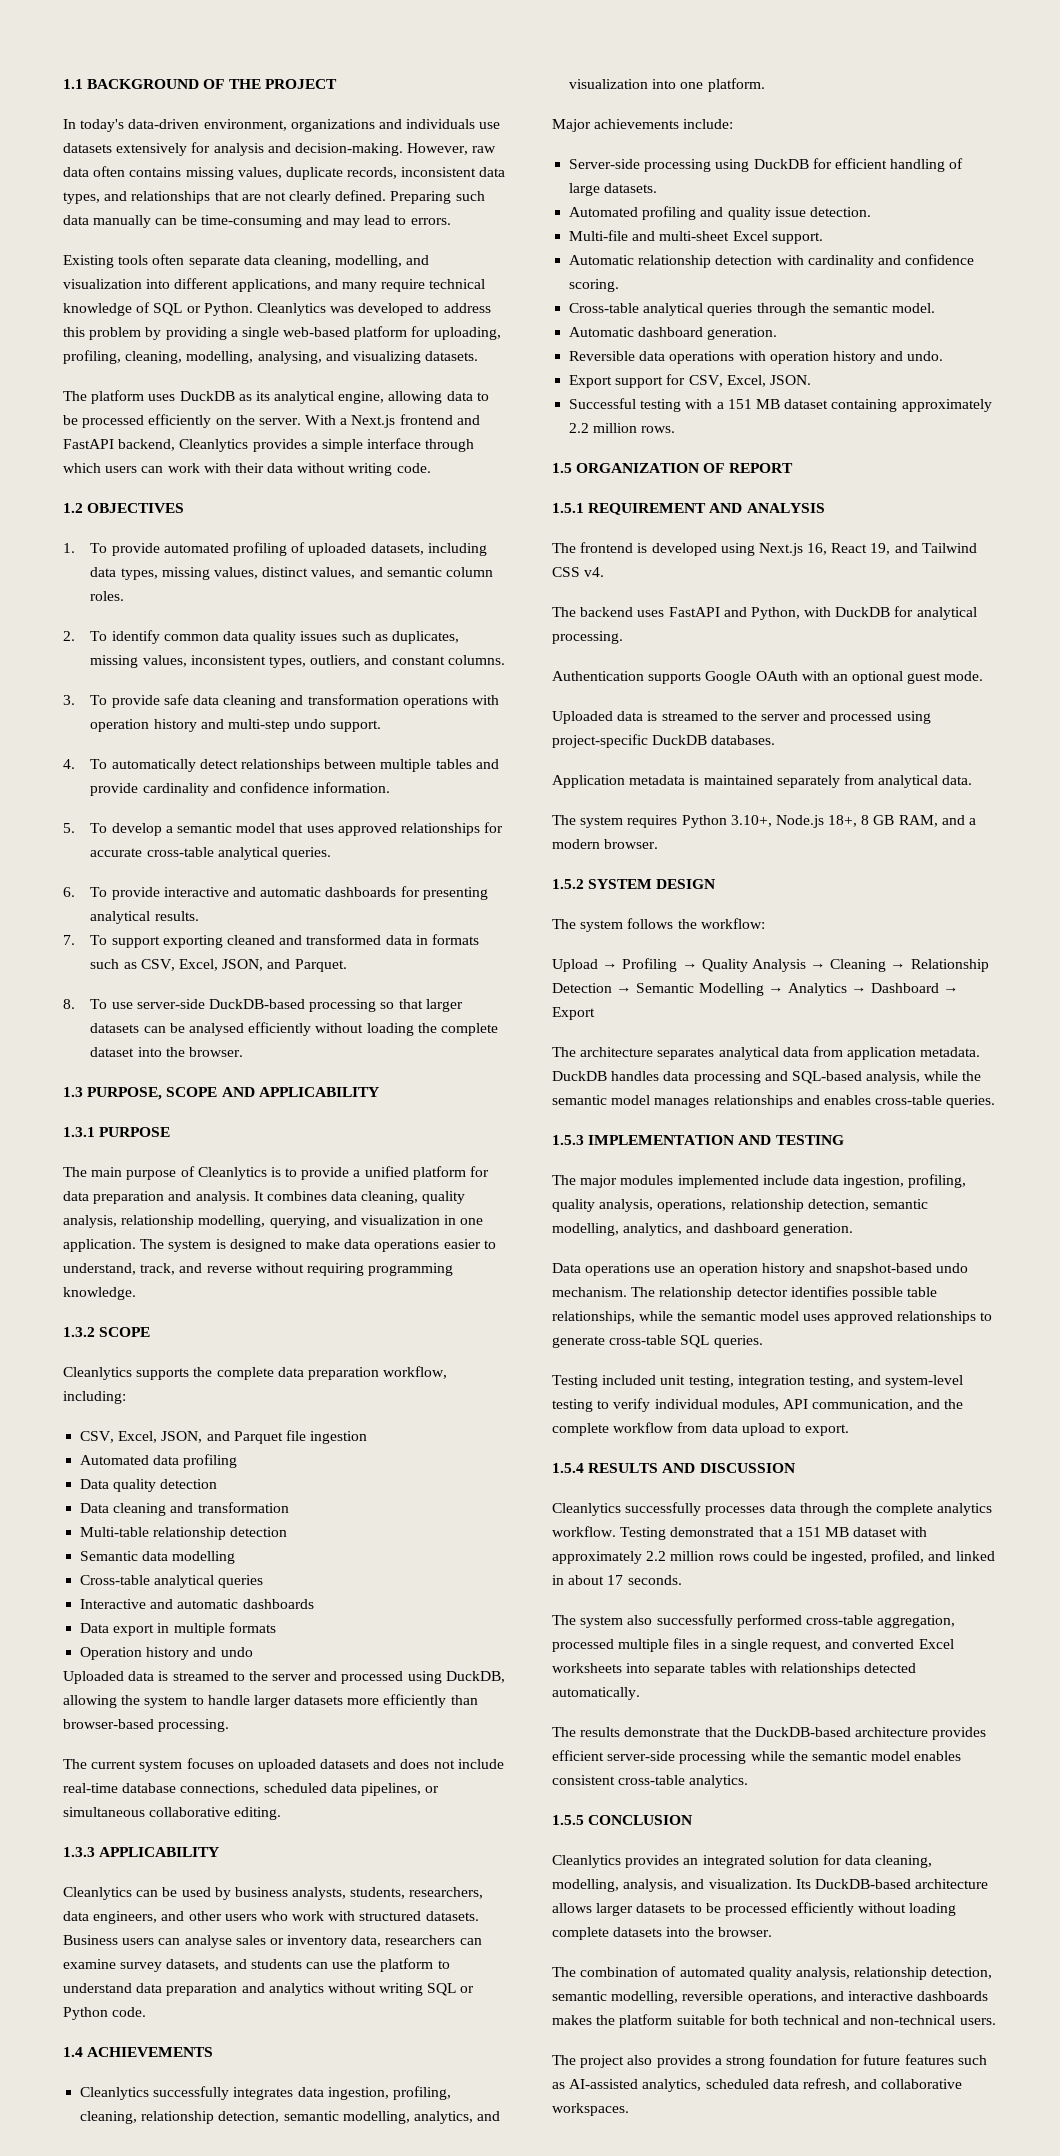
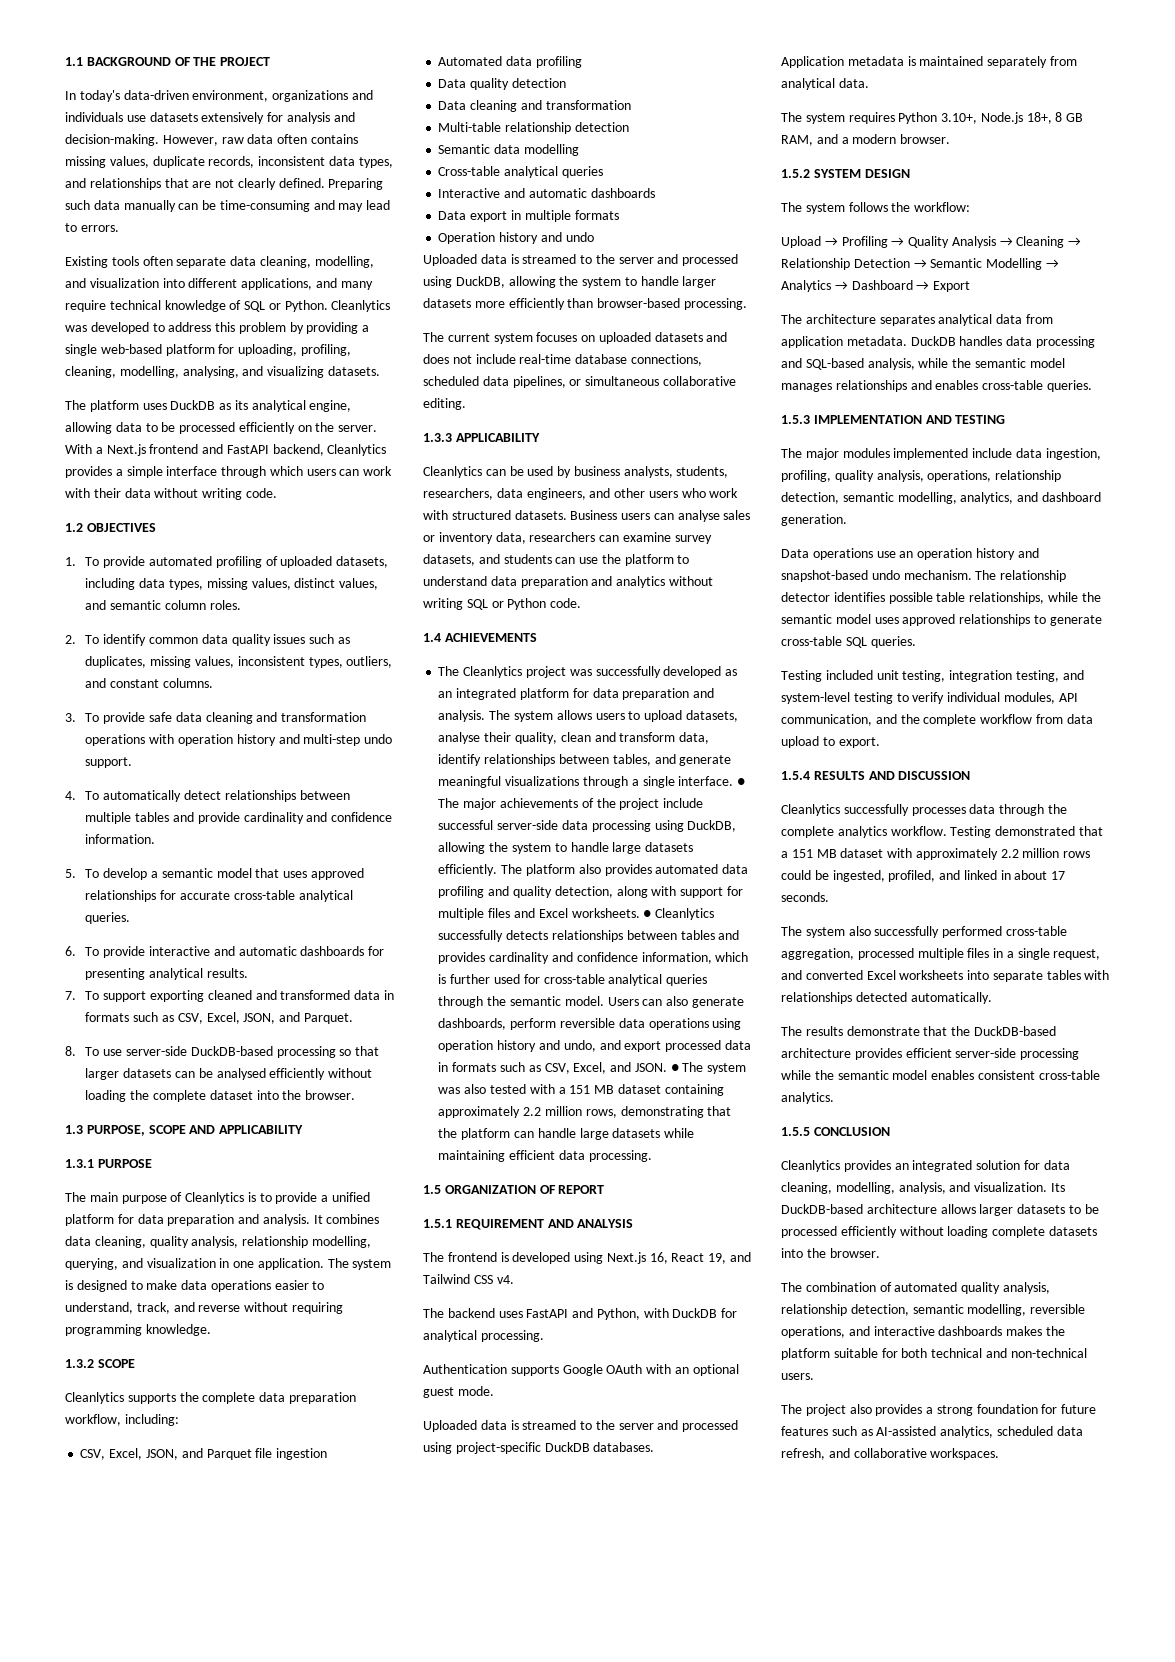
- Cleanlytics successfully integrates data ingestion, profiling, cleaning, relationship detection, semantic modelling, analytics, and visualization into one platform.
- Major achievements include:
- Server-side processing using DuckDB for efficient handling of large datasets.
- Automated profiling and quality issue detection.
- Multi-file and multi-sheet Excel support.
- Automatic relationship detection with cardinality and confidence scoring.
- Cross-table analytical queries through the semantic model.
- Automatic dashboard generation.
- Reversible data operations with operation history and undo.
- Export support for CSV, Excel, JSON.
- Successful testing with a 151 MB dataset containing approximately 2.2 million rows.
+ The Cleanlytics project was successfully developed as an integrated platform for data preparation and analysis. The system allows users to upload datasets, analyse their quality, clean and transform data, identify relationships between tables, and generate meaningful visualizations through a single interface. ● The major achievements of the project include successful server-side data processing using DuckDB, allowing the system to handle large datasets efficiently. The platform also provides automated data profiling and quality detection, along with support for multiple files and Excel worksheets. ● Cleanlytics successfully detects relationships between tables and provides cardinality and confidence information, which is further used for cross-table analytical queries through the semantic model. Users can also generate dashboards, perform reversible data operations using operation history and undo, and export processed data in formats such as CSV, Excel, and JSON. ● The system was also tested with a 151 MB dataset containing approximately 2.2 million rows, demonstrating that the platform can handle large datasets while maintaining efficient data processing.

